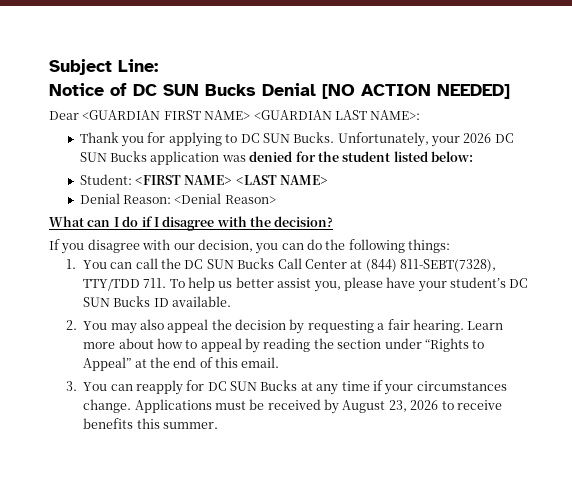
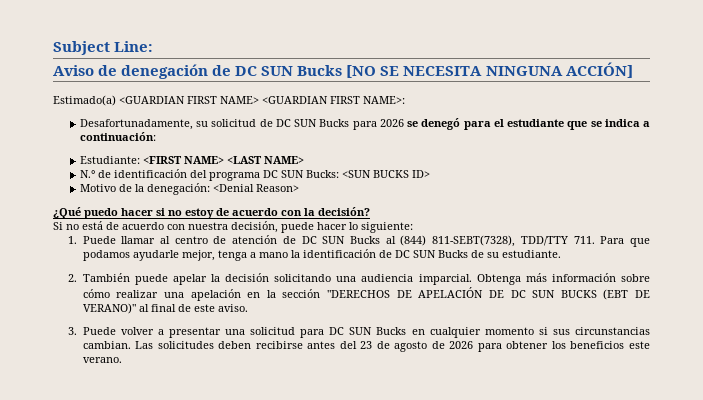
- Notice of DC SUN Bucks Denial [NO ACTION NEEDED]
- Dear <GUARDIAN FIRST NAME> <GUARDIAN LAST NAME>:
+ Aviso de denegación de DC SUN Bucks [NO SE NECESITA NINGUNA ACCIÓN]
+ Estimado(a) <GUARDIAN FIRST NAME> <GUARDIAN FIRST NAME>:
- Thank you for applying to DC SUN Bucks. Unfortunately, your 2026 DC SUN Bucks application was denied for the student listed below:
- Student: <FIRST NAME> <LAST NAME>
- Denial Reason: <Denial Reason>
- What can I do if I disagree with the decision?
- If you disagree with our decision, you can do the following things:
- 1. You can call the DC SUN Bucks Call Center at (844) 811-SEBT(7328), TTY/TDD 711. To help us better assist you, please have your student’s DC SUN Bucks ID available.
- 2. You may also appeal the decision by requesting a fair hearing. Learn more about how to appeal by reading the section under “Rights to Appeal” at the end of this email.
- 3. You can reapply for DC SUN Bucks at any time if your circumstances change. Applications must be received by August 23, 2026 to receive benefits this summer.
+ Desafortunadamente, su solicitud de DC SUN Bucks para 2026 se denegó para el estudiante que se indica a continuación:
+ Estudiante: <FIRST NAME> <LAST NAME>
+ N.° de identificación del programa DC SUN Bucks: <SUN BUCKS ID>
+ Motivo de la denegación: <Denial Reason>
+ ¿Qué puedo hacer si no estoy de acuerdo con la decisión?
+ Si no está de acuerdo con nuestra decisión, puede hacer lo siguiente:
+ 1. Puede llamar al centro de atención de DC SUN Bucks al (844) 811-SEBT(7328), TDD/TTY 711. Para que podamos ayudarle mejor, tenga a mano la identificación de DC SUN Bucks de su estudiante.
+ 2. También puede apelar la decisión solicitando una audiencia imparcial. Obtenga más información sobre cómo realizar una apelación en la sección "DERECHOS DE APELACIÓN DE DC SUN BUCKS (EBT DE VERANO)" al final de este aviso.
+ 3. Puede volver a presentar una solicitud para DC SUN Bucks en cualquier momento si sus circunstancias cambian. Las solicitudes deben recibirse antes del 23 de agosto de 2026 para obtener los beneficios este verano.

